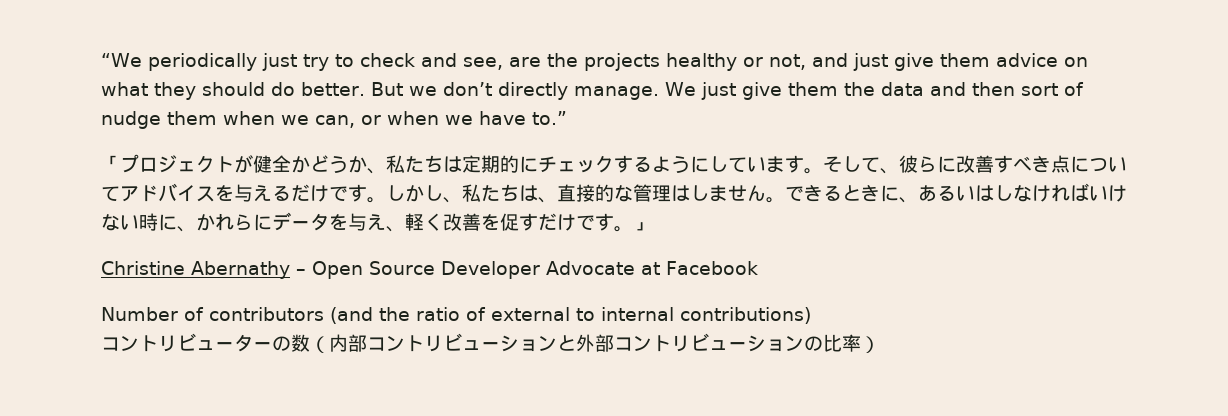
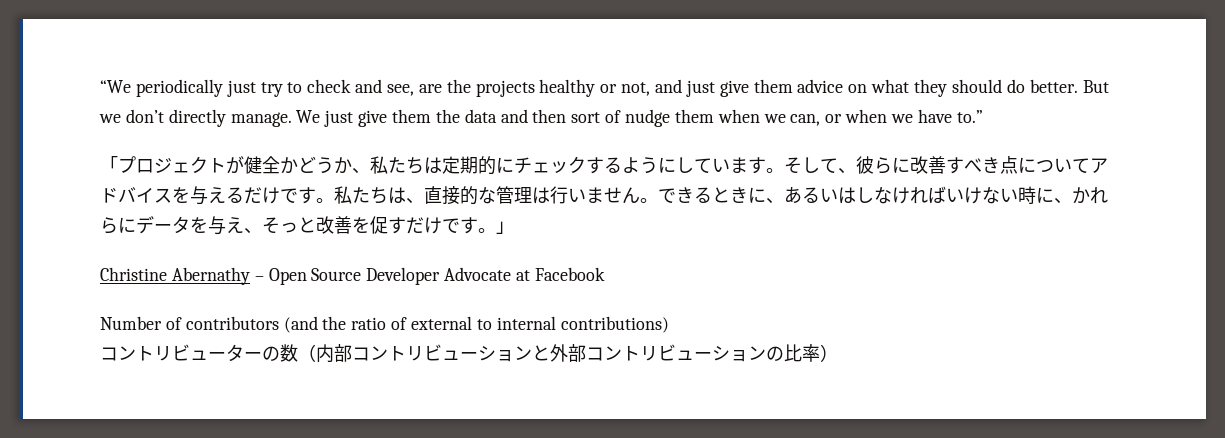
- しかし、私たちは、直接的な管理はしません。
+ 私たちは、直接的な管理は行いません。
- できるときに、あるいはしなければいけない時に、かれらにデータを与え、軽く改善を促すだけです。」
+ できるときに、あるいはしなければいけない時に、かれらにデータを与え、そっと改善を促すだけです。」

